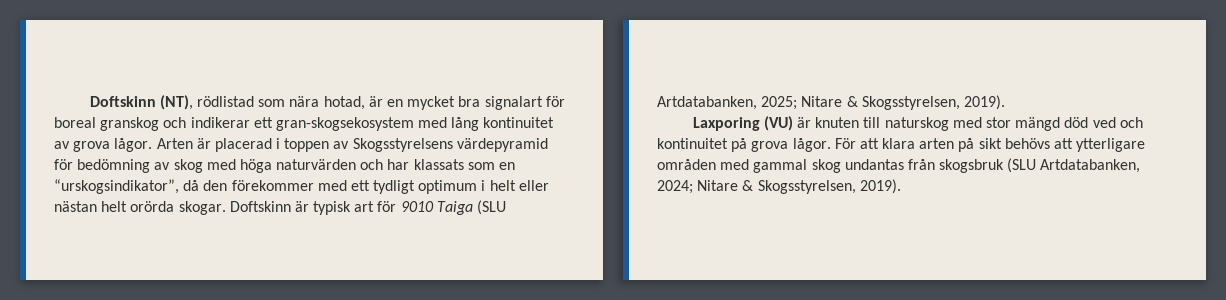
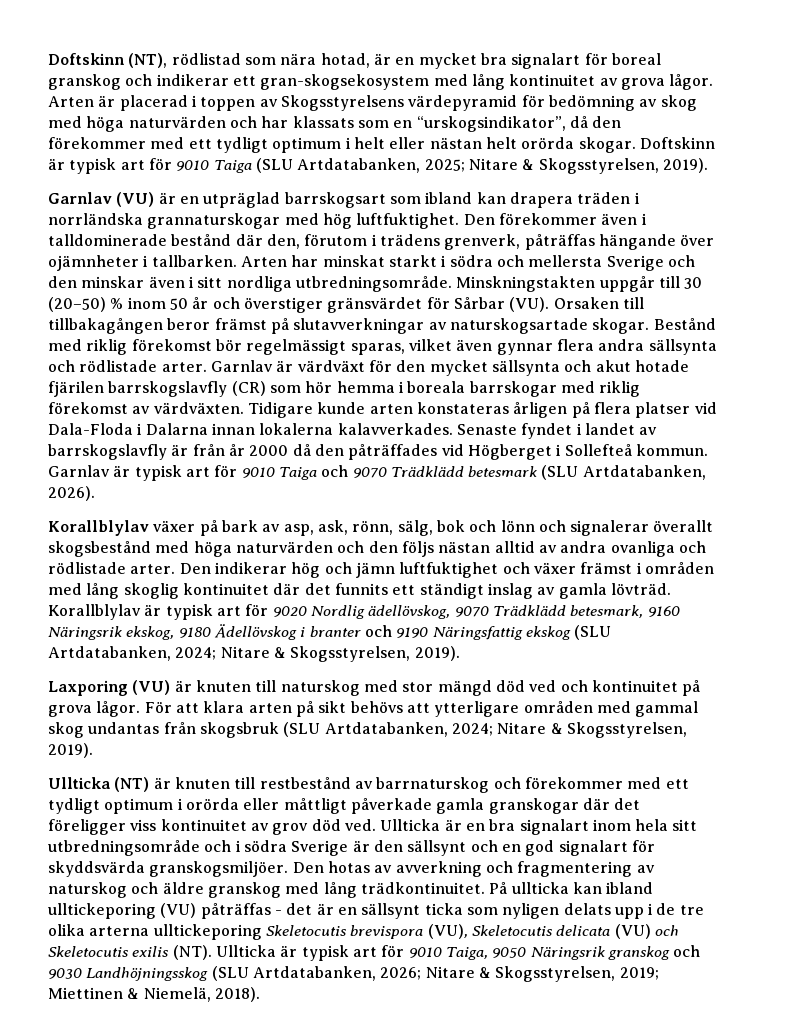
+ Garnlav (VU) är en utpräglad barrskogsart som ibland kan drapera träden i norrländska grannaturskogar med hög luftfuktighet. Den förekommer även i talldominerade bestånd där den, förutom i trädens grenverk, påträffas hängande över ojämnheter i tallbarken. Arten har minskat starkt i södra och mellersta Sverige och den minskar även i sitt nordliga utbredningsområde. Minskningstakten uppgår till 30 (20–50) % inom 50 år och överstiger gränsvärdet för Sårbar (VU). Orsaken till tillbakagången beror främst på slutavverkningar av naturskogsartade skogar. Bestånd med riklig förekomst bör regelmässigt sparas, vilket även gynnar flera andra sällsynta och rödlistade arter. Garnlav är värdväxt för den mycket sällsynta och akut hotade fjärilen barrskogslavfly (CR) som hör hemma i boreala barrskogar med riklig förekomst av värdväxten. Tidigare kunde arten konstateras årligen på flera platser vid Dala-Floda i Dalarna innan lokalerna kalavverkades. Senaste fyndet i landet av barrskogslavfly är från år 2000 då den påträffades vid Högberget i Sollefteå kommun. Garnlav är typisk art för 9010 Taiga och 9070 Trädklädd betesmark (SLU Artdatabanken, 2026).
+ Korallblylav växer på bark av asp, ask, rönn, sälg, bok och lönn och signalerar överallt skogsbestånd med höga naturvärden och den följs nästan alltid av andra ovanliga och rödlistade arter. Den indikerar hög och jämn luftfuktighet och växer främst i områden med lång skoglig kontinuitet där det funnits ett ständigt inslag av gamla lövträd. Korallblylav är typisk art för 9020 Nordlig ädellövskog, 9070 Trädklädd betesmark, 9160 Näringsrik ekskog, 9180 Ädellövskog i branter och 9190 Näringsfattig ekskog (SLU Artdatabanken, 2024; Nitare & Skogsstyrelsen, 2019).
+ Ullticka (NT) är knuten till restbestånd av barrnaturskog och förekommer med ett tydligt optimum i orörda eller måttligt påverkade gamla granskogar där det föreligger viss kontinuitet av grov död ved. Ullticka är en bra signalart inom hela sitt utbredningsområde och i södra Sverige är den sällsynt och en god signalart för skyddsvärda granskogsmiljöer. Den hotas av avverkning och fragmentering av naturskog och äldre granskog med lång trädkontinuitet. På ullticka kan ibland ulltickeporing (VU) påträffas - det är en sällsynt ticka som nyligen delats upp i de tre olika arterna ulltickeporing Skeletocutis brevispora (VU), Skeletocutis delicata (VU) och Skeletocutis exilis (NT). Ullticka är typisk art för 9010 Taiga, 9050 Näringsrik granskog och 9030 Landhöjningsskog (SLU Artdatabanken, 2026; Nitare & Skogsstyrelsen, 2019; Miettinen & Niemelä, 2018).

